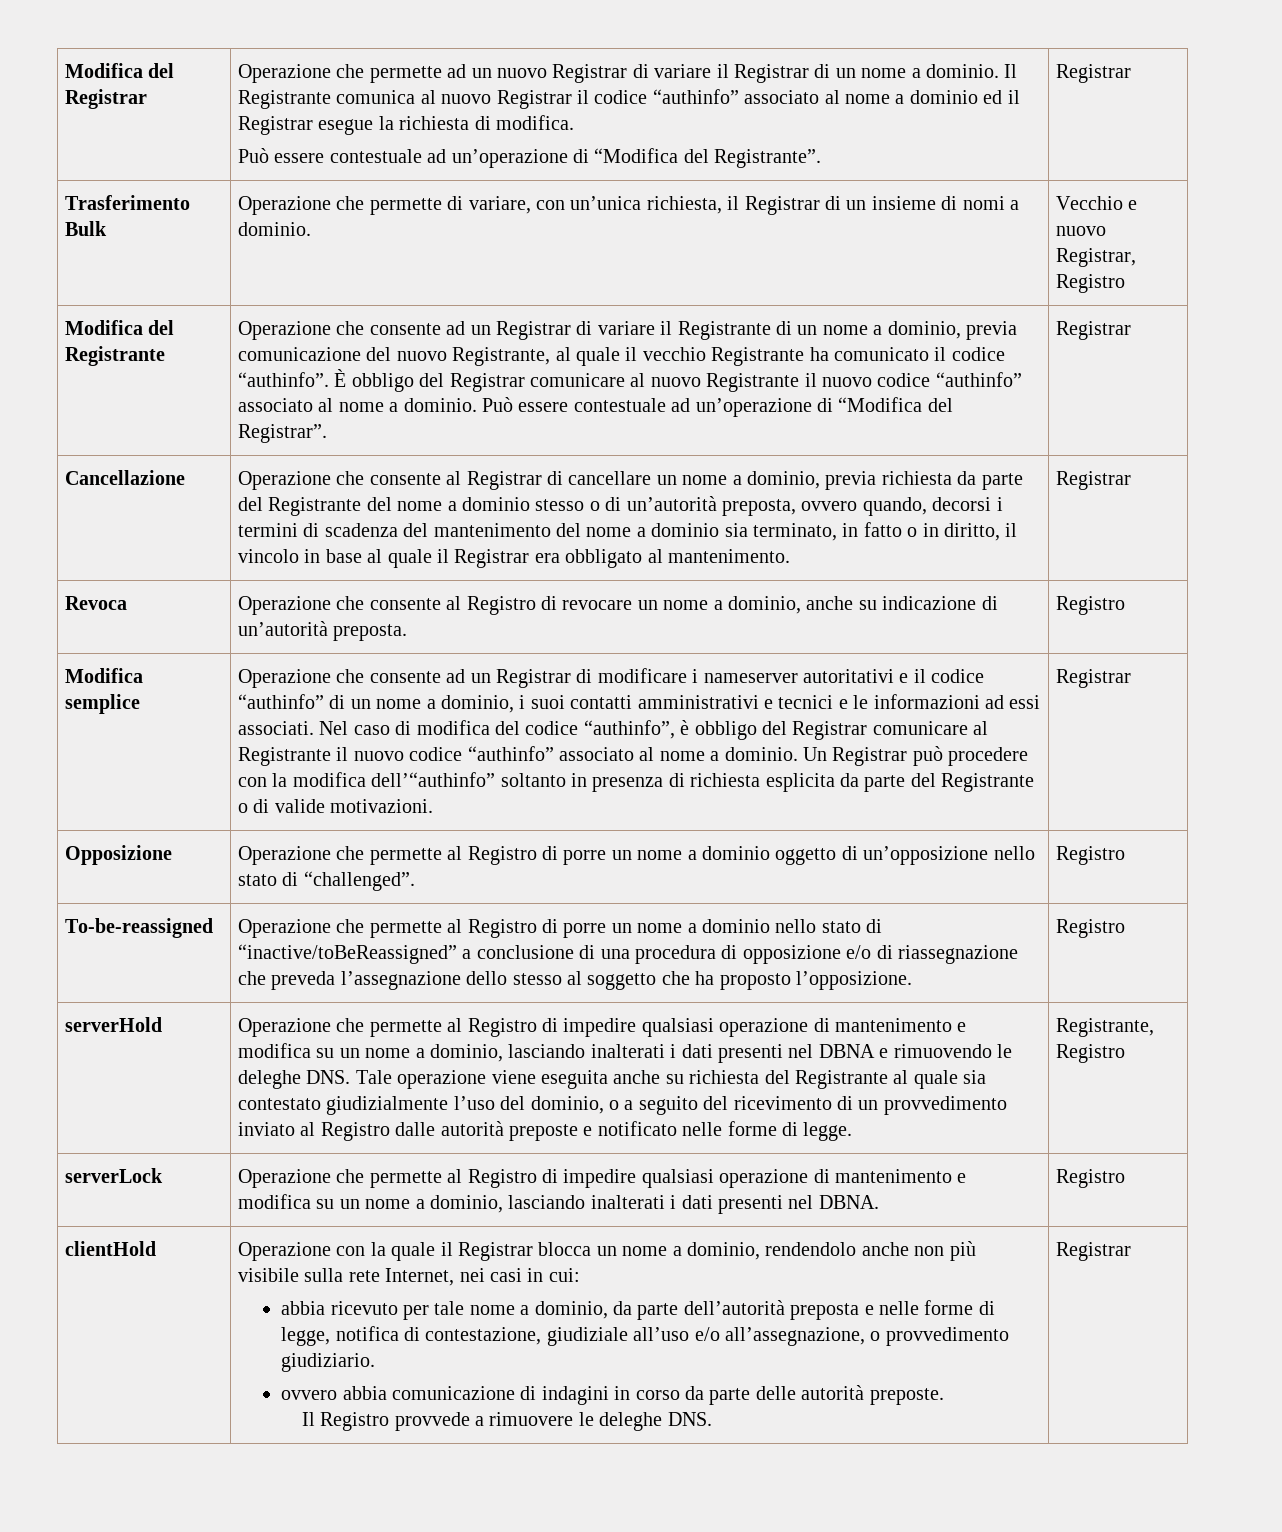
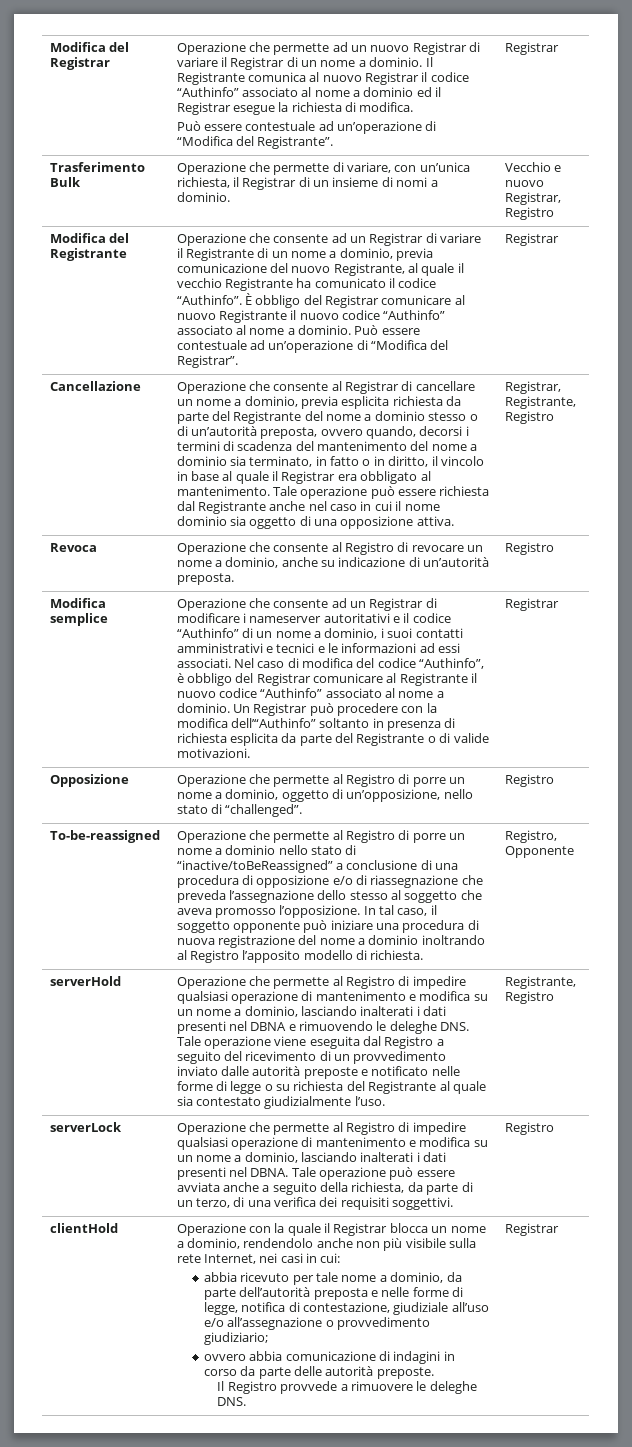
- Il Registrante comunica al nuovo Registrar il codice “authinfo” associato al nome a dominio ed il Registrar esegue la richiesta di modifica.
+ Il Registrante comunica al nuovo Registrar il codice “Authinfo” associato al nome a dominio ed il Registrar esegue la richiesta di modifica.
- Operazione che consente ad un Registrar di variare il Registrante di un nome a dominio, previa comunicazione del nuovo Registrante, al quale il vecchio Registrante ha comunicato il codice “authinfo”.
+ Operazione che consente ad un Registrar di variare il Registrante di un nome a dominio, previa comunicazione del nuovo Registrante, al quale il vecchio Registrante ha comunicato il codice “Authinfo”.
- È obbligo del Registrar comunicare al nuovo Registrante il nuovo codice “authinfo” associato al nome a dominio.
+ È obbligo del Registrar comunicare al nuovo Registrante il nuovo codice “Authinfo” associato al nome a dominio.
- Operazione che consente al Registrar di cancellare un nome a dominio, previa richiesta da parte del Registrante del nome a dominio stesso o di un’autorità preposta, ovvero quando, decorsi i termini di scadenza del mantenimento del nome a dominio sia terminato, in fatto o in diritto, il vincolo in base al quale il Registrar era obbligato al mantenimento. | Registrar
+ Operazione che consente al Registrar di cancellare un nome a dominio, previa esplicita richiesta da parte del Registrante del nome a dominio stesso o di un’autorità preposta, ovvero quando, decorsi i termini di scadenza del mantenimento del nome a dominio sia terminato, in fatto o in diritto, il vincolo in base al quale il Registrar era obbligato al mantenimento. Tale operazione può essere richiesta dal Registrante anche nel caso in cui il nome dominio sia oggetto di una opposizione attiva. | Registrar, Registrante, Registro
- Operazione che consente ad un Registrar di modificare i nameserver autoritativi e il codice “authinfo” di un nome a dominio, i suoi contatti amministrativi e tecnici e le informazioni ad essi associati.
+ Operazione che consente ad un Registrar di modificare i nameserver autoritativi e il codice “Authinfo” di un nome a dominio, i suoi contatti amministrativi e tecnici e le informazioni ad essi associati.
- Nel caso di modifica del codice “authinfo”, è obbligo del Registrar comunicare al Registrante il nuovo codice “authinfo” associato al nome a dominio.
+ Nel caso di modifica del codice “Authinfo”, è obbligo del Registrar comunicare al Registrante il nuovo codice “Authinfo” associato al nome a dominio.
- Un Registrar può procedere con la modifica dell’“authinfo” soltanto in presenza di richiesta esplicita da parte del Registrante o di valide motivazioni.
+ Un Registrar può procedere con la modifica dell’“Authinfo” soltanto in presenza di richiesta esplicita da parte del Registrante o di valide motivazioni.
- Opposizione | Operazione che permette al Registro di porre un nome a dominio oggetto di un’opposizione nello stato di “challenged”. | Registro
+ Opposizione | Operazione che permette al Registro di porre un nome a dominio, oggetto di un’opposizione, nello stato di “challenged”. | Registro
- Operazione che permette al Registro di porre un nome a dominio nello stato di “inactive/toBeReassigned” a conclusione di una procedura di opposizione e/o di riassegnazione che preveda l’assegnazione dello stesso al soggetto che ha proposto l’opposizione. | Registro
+ Operazione che permette al Registro di porre un nome a dominio nello stato di “inactive/toBeReassigned” a conclusione di una procedura di opposizione e/o di riassegnazione che preveda l’assegnazione dello stesso al soggetto che aveva promosso l’opposizione. In tal caso, il soggetto opponente può iniziare una procedura di nuova registrazione del nome a dominio inoltrando al Registro l’apposito modello di richiesta. | Registro, Opponente
- Operazione che permette al Registro di impedire qualsiasi operazione di mantenimento e modifica su un nome a dominio, lasciando inalterati i dati presenti nel DBNA e rimuovendo le deleghe DNS. Tale operazione viene eseguita anche su richiesta del Registrante al quale sia contestato giudizialmente l’uso del dominio, o a seguito del ricevimento di un provvedimento inviato al Registro dalle autorità preposte e notificato nelle forme di legge.
+ Operazione che permette al Registro di impedire qualsiasi operazione di mantenimento e modifica su un nome a dominio, lasciando inalterati i dati presenti nel DBNA e rimuovendo le deleghe DNS. Tale operazione viene eseguita dal Registro a seguito del ricevimento di un provvedimento inviato dalle autorità preposte e notificato nelle forme di legge o su richiesta del Registrante al quale sia contestato giudizialmente l’uso.
+ Tale operazione può essere avviata anche a seguito della richiesta, da parte di un terzo, di una verifica dei requisiti soggettivi.
- abbia ricevuto per tale nome a dominio, da parte dell’autorità preposta e nelle forme di legge, notifica di contestazione, giudiziale all’uso e/o all’assegnazione, o provvedimento giudiziario.
+ abbia ricevuto per tale nome a dominio, da parte dell’autorità preposta e nelle forme di legge, notifica di contestazione, giudiziale all’uso e/o all’assegnazione o provvedimento giudiziario;

